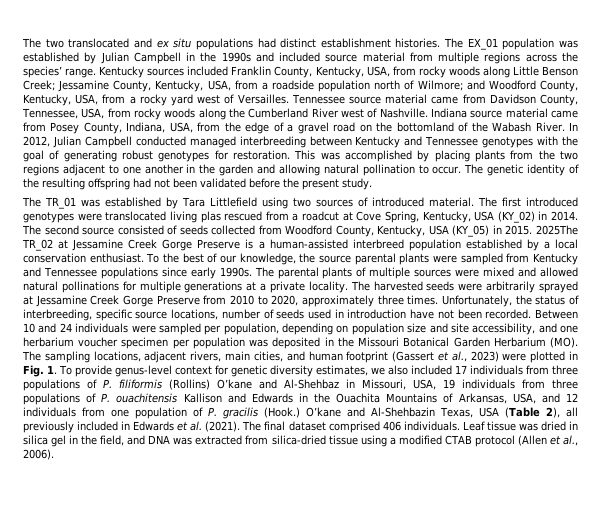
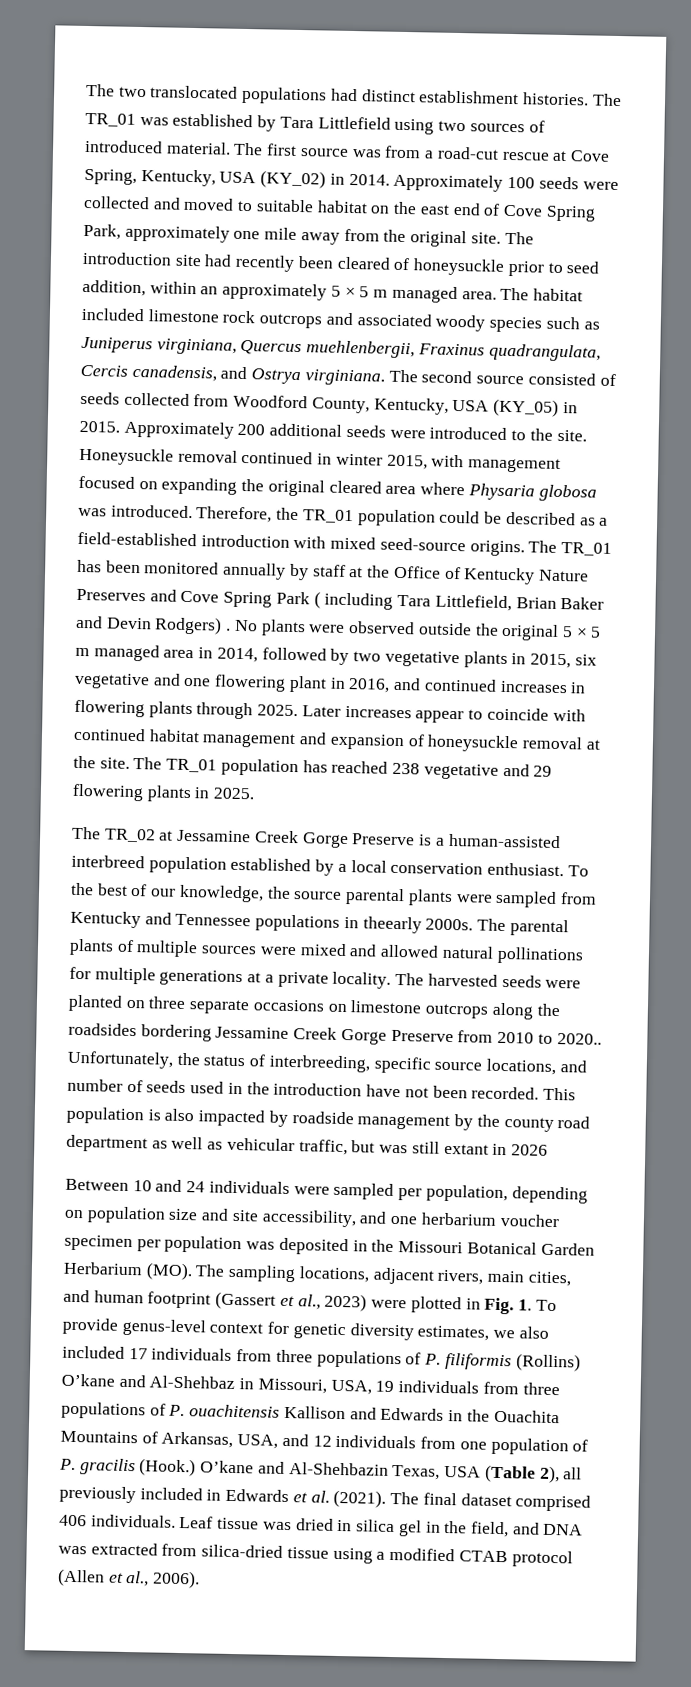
- The two translocated and ex situ populations had distinct establishment histories.
+ The two translocated populations had distinct establishment histories.
- The EX_01 population was established by Julian Campbell in the 1990s and included source material from multiple regions across the species’ range. Kentucky sources included Franklin County, Kentucky, USA, from rocky woods along Little Benson Creek; Jessamine County, Kentucky, USA, from a roadside population north of Wilmore; and Woodford County, Kentucky, USA, from a rocky yard west of Versailles. Tennessee source material came from Davidson County, Tennessee, USA, from rocky woods along the Cumberland River west of Nashville. Indiana source material came from Posey County, Indiana, USA, from the edge of a gravel road on the bottomland of the Wabash River. In 2012, Julian Campbell conducted managed interbreeding between Kentucky and Tennessee genotypes with the goal of generating robust genotypes for restoration. This was accomplished by placing plants from the two regions adjacent to one another in the garden and allowing natural pollination to occur. The genetic identity of the resulting offspring had not been validated before the present study.
- The first introduced genotypes were translocated living plas rescued from a roadcut at Cove Spring, Kentucky, USA (KY_02) in 2014.
+ The first source was from a road-cut rescue at Cove Spring, Kentucky, USA (KY_02) in 2014.
+ Approximately 100 seeds were collected and moved to suitable habitat on the east end of Cove Spring Park, approximately one mile away from the original site. The introduction site had recently been cleared of honeysuckle prior to seed addition, within an approximately 5 × 5 m managed area. The habitat included limestone rock outcrops and associated woody species such as Juniperus virginiana, Quercus muehlenbergii, Fraxinus quadrangulata, Cercis canadensis, and Ostrya virginiana.
- 2025The TR_02 at Jessamine Creek Gorge Preserve is a human-assisted interbreed population established by a local conservation enthusiast.
+ Approximately 200 additional seeds were introduced to the site. Honeysuckle removal continued in winter 2015, with management focused on expanding the original cleared area where Physaria globosa was introduced. Therefore, the TR_01 population could be described as a field-established introduction with mixed seed-source origins. The TR_01 has been monitored annually by staff at the Office of Kentucky Nature Preserves and Cove Spring Park ( including Tara Littlefield, Brian Baker and Devin Rodgers) . No plants were observed outside the original 5 × 5 m managed area in 2014, followed by two vegetative plants in 2015, six vegetative and one flowering plant in 2016, and continued increases in flowering plants through 2025. Later increases appear to coincide with continued habitat management and expansion of honeysuckle removal at the site. The TR_01 population has reached 238 vegetative and 29 flowering plants in 2025.
+ The TR_02 at Jessamine Creek Gorge Preserve is a human-assisted interbreed population established by a local conservation enthusiast.
- To the best of our knowledge, the source parental plants were sampled from Kentucky and Tennessee populations since early 1990s.
+ To the best of our knowledge, the source parental plants were sampled from Kentucky and Tennessee populations in theearly 2000s.
- The harvested seeds were arbitrarily sprayed at Jessamine Creek Gorge Preserve from 2010 to 2020, approximately three times.
+ The harvested seeds were planted on three separate occasions on limestone outcrops along the roadsides bordering Jessamine Creek Gorge Preserve from 2010 to 2020..
- Unfortunately, the status of interbreeding, specific source locations, number of seeds used in introduction have not been recorded. Between 10 and 24 individuals were sampled per population, depending on population size and site accessibility, and one herbarium voucher specimen per population was deposited in the Missouri Botanical Garden Herbarium (MO). The sampling locations, adjacent rivers, main cities, and human footprint (Gassert et al., 2023) were plotted in Fig. 1. To provide genus-level context for genetic diversity estimates, we also included 17 individuals from three populations of P. filiformis (Rollins) O’kane and Al-Shehbaz in Missouri, USA, 19 individuals from three populations of P. ouachitensis Kallison and Edwards in the Ouachita Mountains of Arkansas, USA, and 12 individuals from one population of P. gracilis (Hook.)
+ Unfortunately, the status of interbreeding, specific source locations, and number of seeds used in the introduction have not been recorded. This population is also impacted by roadside management by the county road department as well as vehicular traffic, but was still extant in 2026
+ Between 10 and 24 individuals were sampled per population, depending on population size and site accessibility, and one herbarium voucher specimen per population was deposited in the Missouri Botanical Garden Herbarium (MO). The sampling locations, adjacent rivers, main cities, and human footprint (Gassert et al., 2023) were plotted in Fig. 1. To provide genus-level context for genetic diversity estimates, we also included 17 individuals from three populations of P. filiformis (Rollins) O’kane and Al-Shehbaz in Missouri, USA, 19 individuals from three populations of P. ouachitensis Kallison and Edwards in the Ouachita Mountains of Arkansas, USA, and 12 individuals from one population of P. gracilis (Hook.)

